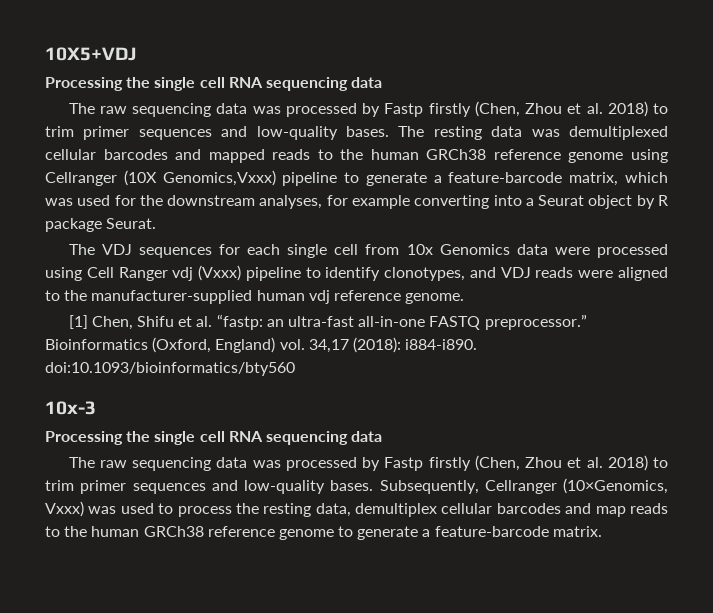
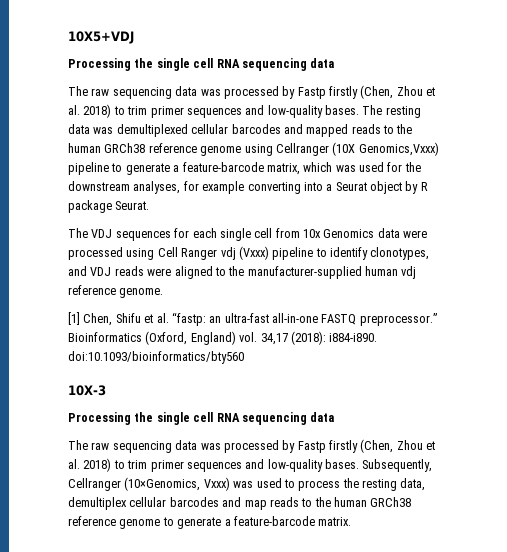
- 10x-3
+ 10X-3

